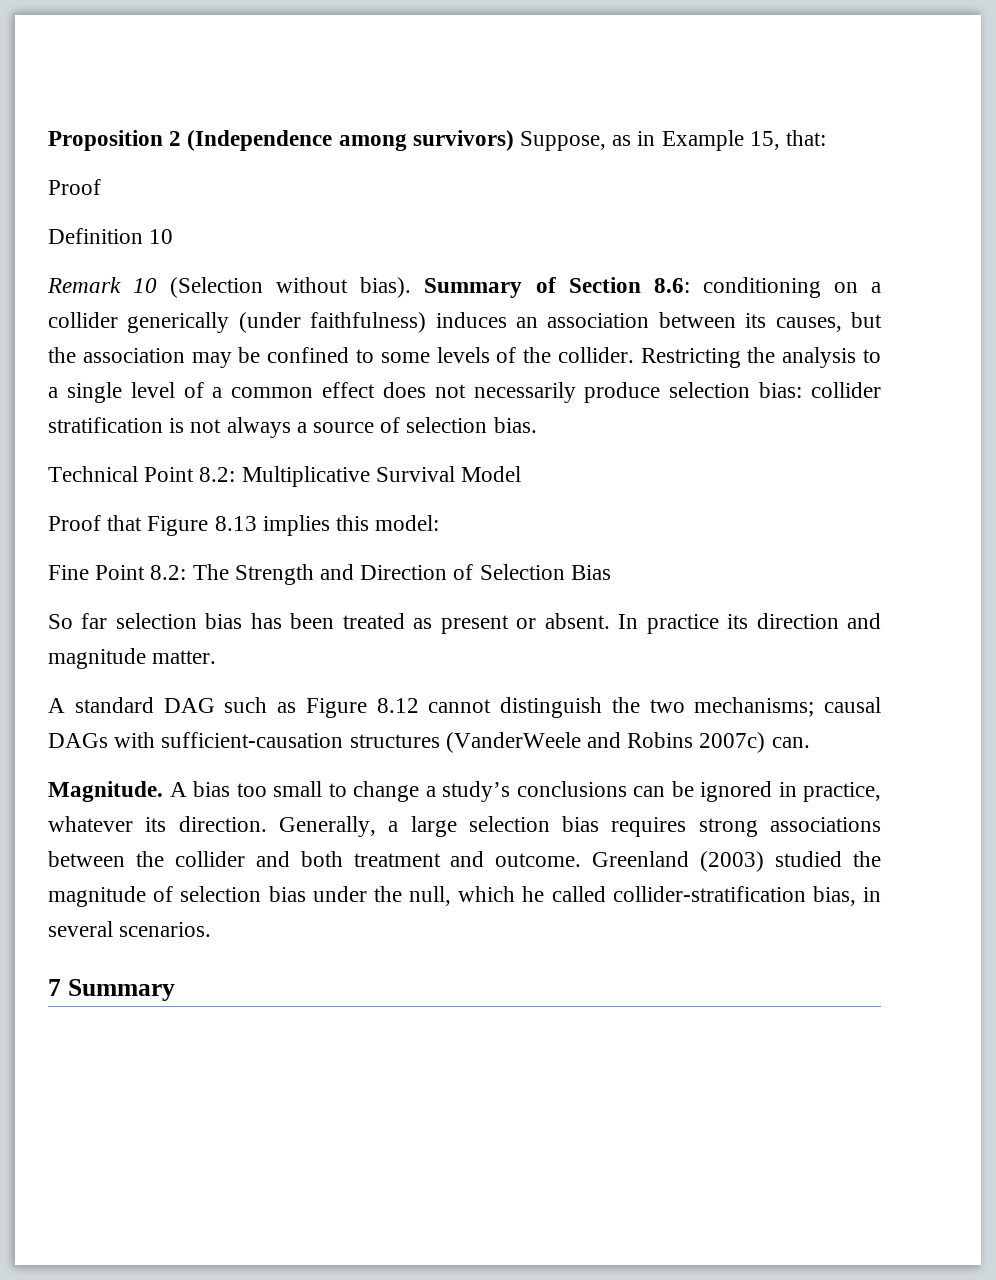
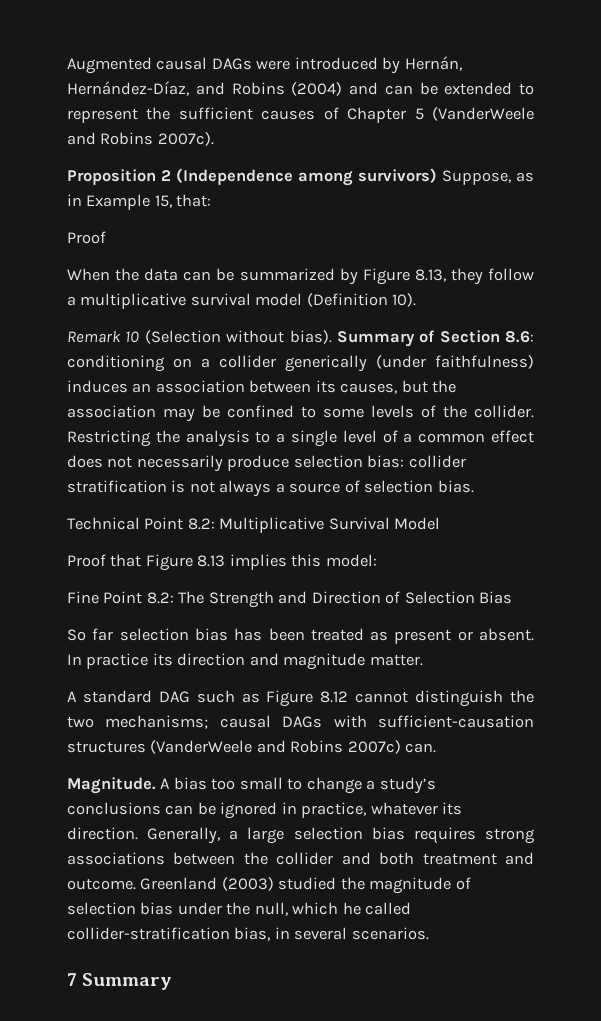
+ Augmented causal DAGs were introduced by Hernán, Hernández-Díaz, and Robins (2004) and can be extended to represent the sufficient causes of Chapter 5 (VanderWeele and Robins 2007c).
- Definition 10
+ When the data can be summarized by Figure 8.13, they follow a multiplicative survival model (Definition 10).

